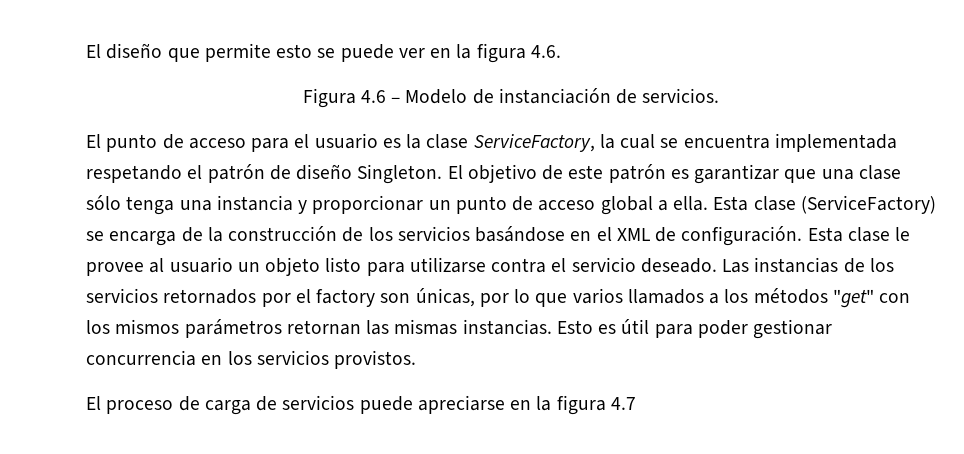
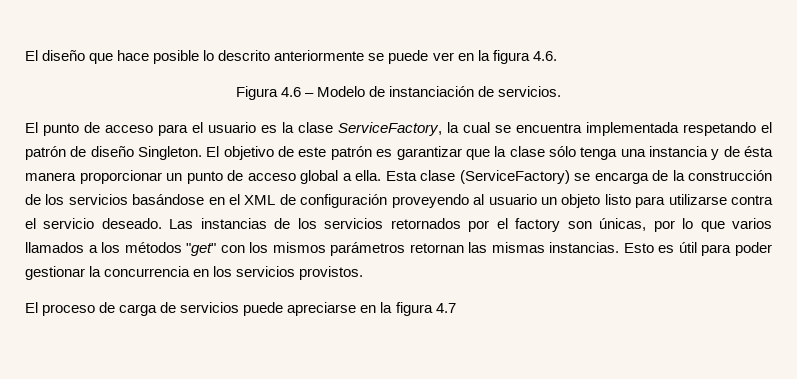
- El diseño que permite esto se puede ver en la figura 4.6.
+ El diseño que hace posible lo descrito anteriormente se puede ver en la figura 4.6.
- El objetivo de este patrón es garantizar que una clase sólo tenga una instancia y proporcionar un punto de acceso global a ella.
+ El objetivo de este patrón es garantizar que la clase sólo tenga una instancia y de ésta manera proporcionar un punto de acceso global a ella.
- Esta clase (ServiceFactory) se encarga de la construcción de los servicios basándose en el XML de configuración. Esta clase le provee al usuario un objeto listo para utilizarse contra el servicio deseado.
+ Esta clase (ServiceFactory) se encarga de la construcción de los servicios basándose en el XML de configuración proveyendo al usuario un objeto listo para utilizarse contra el servicio deseado.
- Esto es útil para poder gestionar concurrencia en los servicios provistos.
+ Esto es útil para poder gestionar la concurrencia en los servicios provistos.

